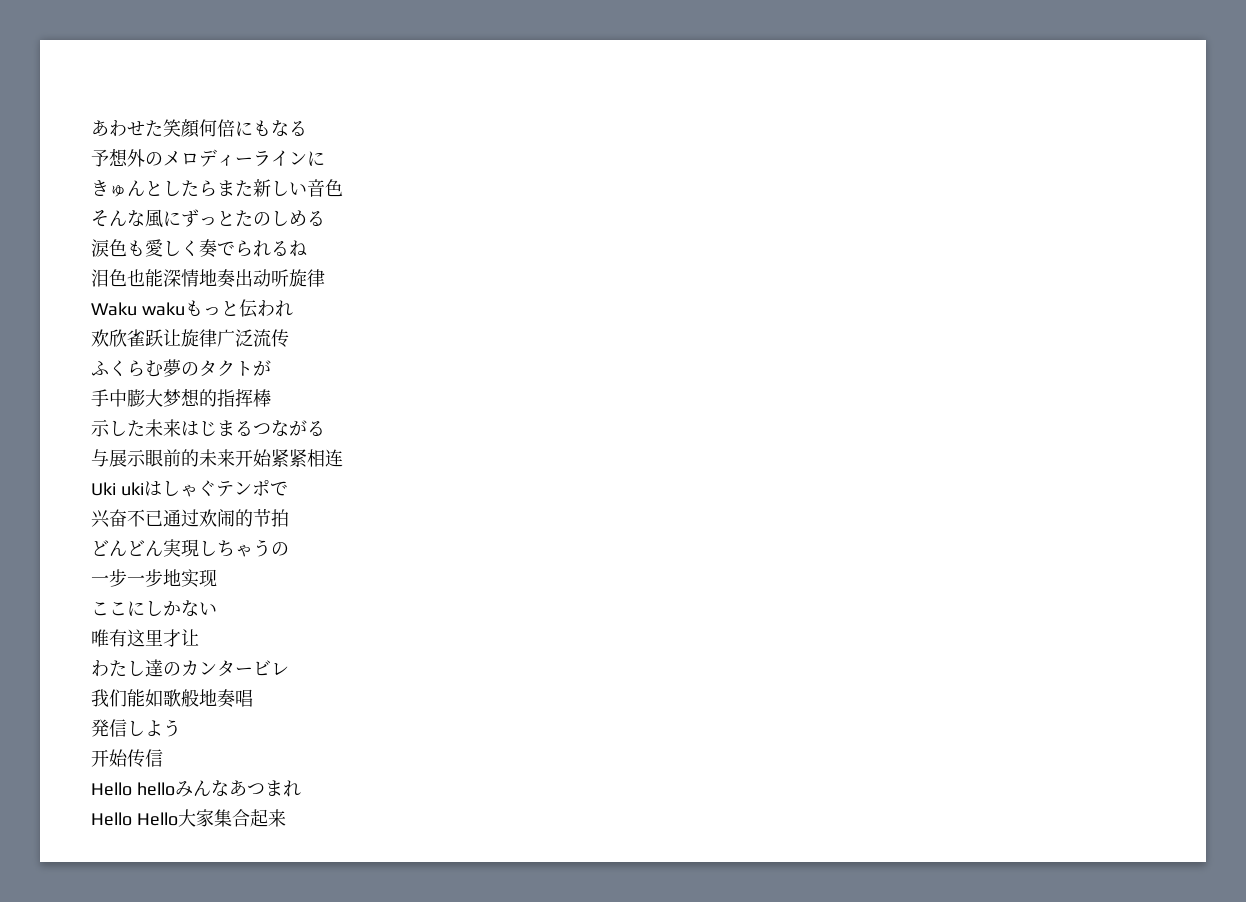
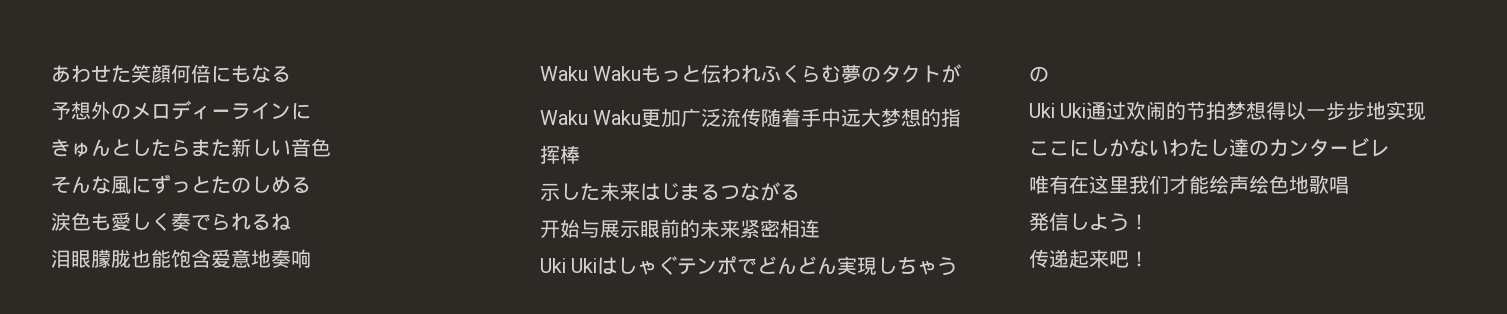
- 泪色也能深情地奏出动听旋律
- Waku wakuもっと伝われ
- 欢欣雀跃让旋律广泛流传
- ふくらむ夢のタクトが
+ 泪眼朦胧也能饱含爱意地奏响
+ Waku Wakuもっと伝われふくらむ夢のタクトが
- 手中膨大梦想的指挥棒
+ Waku Waku更加广泛流传随着手中远大梦想的指挥棒
- 与展示眼前的未来开始紧紧相连
+ 开始与展示眼前的未来紧密相连
- Uki ukiはしゃぐテンポで
- 兴奋不已通过欢闹的节拍
- どんどん実現しちゃうの
+ Uki Ukiはしゃぐテンポでどんどん実現しちゃうの
- 一步一步地实现
+ Uki Uki通过欢闹的节拍梦想得以一步步地实现
- ここにしかない
- 唯有这里才让
- わたし達のカンタービレ
+ ここにしかないわたし達のカンタービレ
- 我们能如歌般地奏唱
- 発信しよう
- 开始传信
- Hello helloみんなあつまれ
- Hello Hello大家集合起来
+ 唯有在这里我们才能绘声绘色地歌唱
+ 発信しよう！
+ 传递起来吧！

